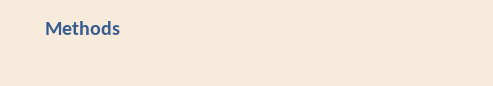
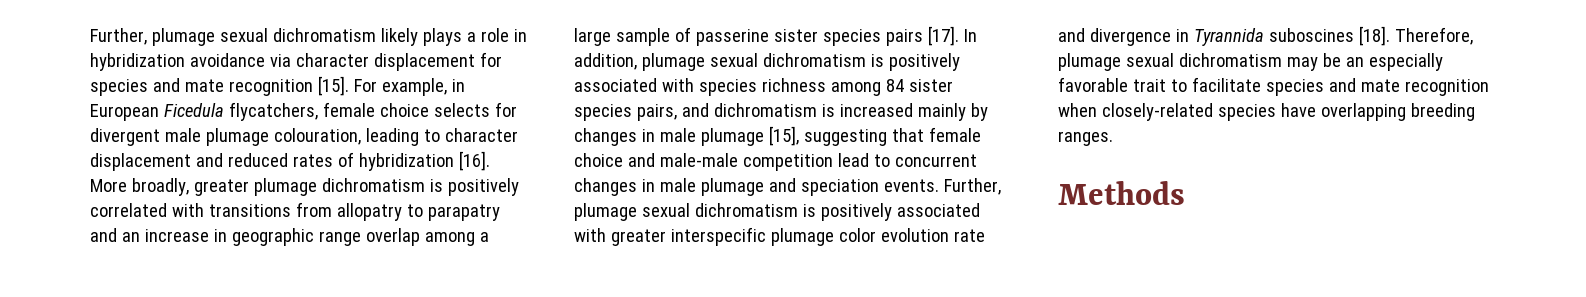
+ Further, plumage sexual dichromatism likely plays a role in hybridization avoidance via character displacement for species and mate recognition [15]. For example, in European Ficedula flycatchers, female choice selects for divergent male plumage colouration, leading to character displacement and reduced rates of hybridization [16]. More broadly, greater plumage dichromatism is positively correlated with transitions from allopatry to parapatry and an increase in geographic range overlap among a large sample of passerine sister species pairs [17]. In addition, plumage sexual dichromatism is positively associated with species richness among 84 sister species pairs, and dichromatism is increased mainly by changes in male plumage [15], suggesting that female choice and male-male competition lead to concurrent changes in male plumage and speciation events. Further, plumage sexual dichromatism is positively associated with greater interspecific plumage color evolution rate and divergence in Tyrannida suboscines [18]. Therefore, plumage sexual dichromatism may be an especially favorable trait to facilitate species and mate recognition when closely-related species have overlapping breeding ranges.

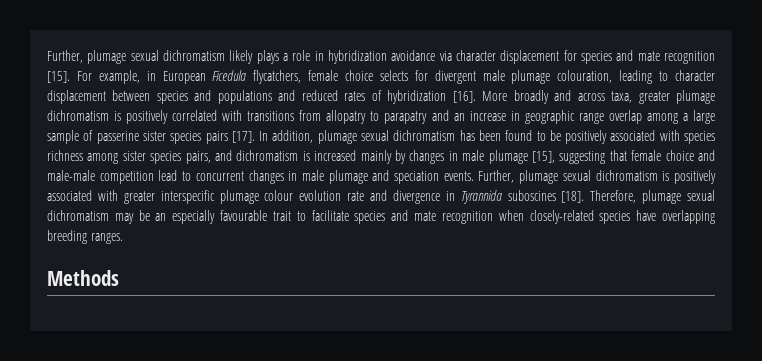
- For example, in European Ficedula flycatchers, female choice selects for divergent male plumage colouration, leading to character displacement and reduced rates of hybridization [16].
+ For example, in European Ficedula flycatchers, female choice selects for divergent male plumage colouration, leading to character displacement between species and populations and reduced rates of hybridization [16].
- More broadly, greater plumage dichromatism is positively correlated with transitions from allopatry to parapatry and an increase in geographic range overlap among a large sample of passerine sister species pairs [17].
+ More broadly and across taxa, greater plumage dichromatism is positively correlated with transitions from allopatry to parapatry and an increase in geographic range overlap among a large sample of passerine sister species pairs [17].
- In addition, plumage sexual dichromatism is positively associated with species richness among 84 sister species pairs, and dichromatism is increased mainly by changes in male plumage [15], suggesting that female choice and male-male competition lead to concurrent changes in male plumage and speciation events.
+ In addition, plumage sexual dichromatism has been found to be positively associated with species richness among sister species pairs, and dichromatism is increased mainly by changes in male plumage [15], suggesting that female choice and male-male competition lead to concurrent changes in male plumage and speciation events.
- Further, plumage sexual dichromatism is positively associated with greater interspecific plumage color evolution rate and divergence in Tyrannida suboscines [18].
+ Further, plumage sexual dichromatism is positively associated with greater interspecific plumage colour evolution rate and divergence in Tyrannida suboscines [18].
- Therefore, plumage sexual dichromatism may be an especially favorable trait to facilitate species and mate recognition when closely-related species have overlapping breeding ranges.
+ Therefore, plumage sexual dichromatism may be an especially favourable trait to facilitate species and mate recognition when closely-related species have overlapping breeding ranges.

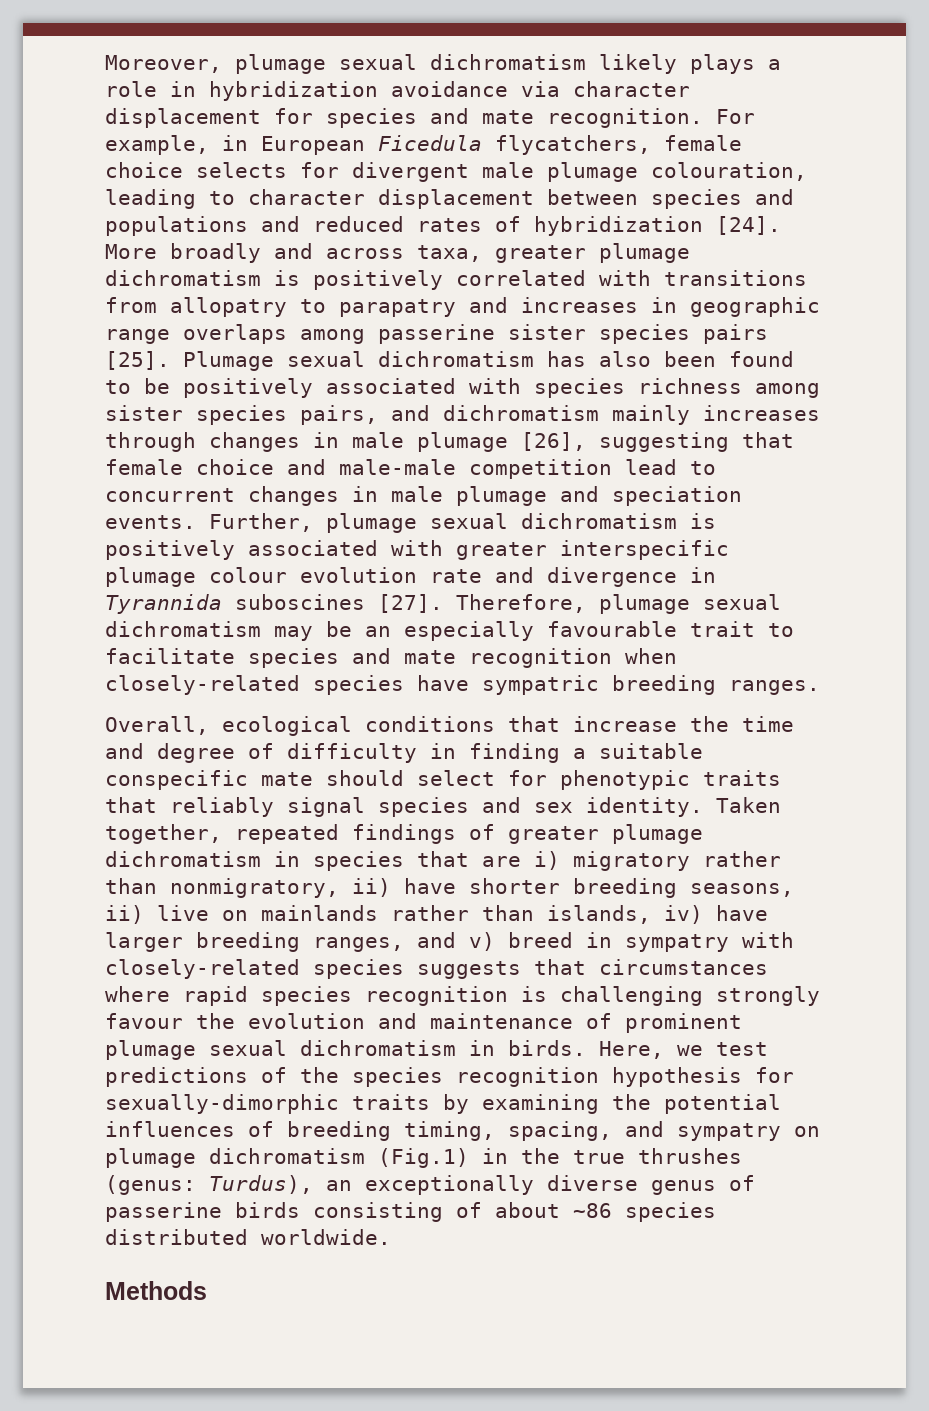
- Further, plumage sexual dichromatism likely plays a role in hybridization avoidance via character displacement for species and mate recognition [15].
+ Moreover, plumage sexual dichromatism likely plays a role in hybridization avoidance via character displacement for species and mate recognition.
- For example, in European Ficedula flycatchers, female choice selects for divergent male plumage colouration, leading to character displacement between species and populations and reduced rates of hybridization [16].
+ For example, in European Ficedula flycatchers, female choice selects for divergent male plumage colouration, leading to character displacement between species and populations and reduced rates of hybridization [24].
- More broadly and across taxa, greater plumage dichromatism is positively correlated with transitions from allopatry to parapatry and an increase in geographic range overlap among a large sample of passerine sister species pairs [17]. In addition, plumage sexual dichromatism has been found to be positively associated with species richness among sister species pairs, and dichromatism is increased mainly by changes in male plumage [15], suggesting that female choice and male-male competition lead to concurrent changes in male plumage and speciation events.
+ More broadly and across taxa, greater plumage dichromatism is positively correlated with transitions from allopatry to parapatry and increases in geographic range overlaps among passerine sister species pairs [25]. Plumage sexual dichromatism has also been found to be positively associated with species richness among sister species pairs, and dichromatism mainly increases through changes in male plumage [26], suggesting that female choice and male-male competition lead to concurrent changes in male plumage and speciation events.
- Further, plumage sexual dichromatism is positively associated with greater interspecific plumage colour evolution rate and divergence in Tyrannida suboscines [18].
+ Further, plumage sexual dichromatism is positively associated with greater interspecific plumage colour evolution rate and divergence in Tyrannida suboscines [27].
- Therefore, plumage sexual dichromatism may be an especially favourable trait to facilitate species and mate recognition when closely-related species have overlapping breeding ranges.
+ Therefore, plumage sexual dichromatism may be an especially favourable trait to facilitate species and mate recognition when closely-related species have sympatric breeding ranges.
+ Overall, ecological conditions that increase the time and degree of difficulty in finding a suitable conspecific mate should select for phenotypic traits that reliably signal species and sex identity. Taken together, repeated findings of greater plumage dichromatism in species that are i) migratory rather than nonmigratory, ii) have shorter breeding seasons, ii) live on mainlands rather than islands, iv) have larger breeding ranges, and v) breed in sympatry with closely-related species suggests that circumstances where rapid species recognition is challenging strongly favour the evolution and maintenance of prominent plumage sexual dichromatism in birds. Here, we test predictions of the species recognition hypothesis for sexually-dimorphic traits by examining the potential influences of breeding timing, spacing, and sympatry on plumage dichromatism (Fig.1) in the true thrushes (genus: Turdus), an exceptionally diverse genus of passerine birds consisting of about ~86 species distributed worldwide.

